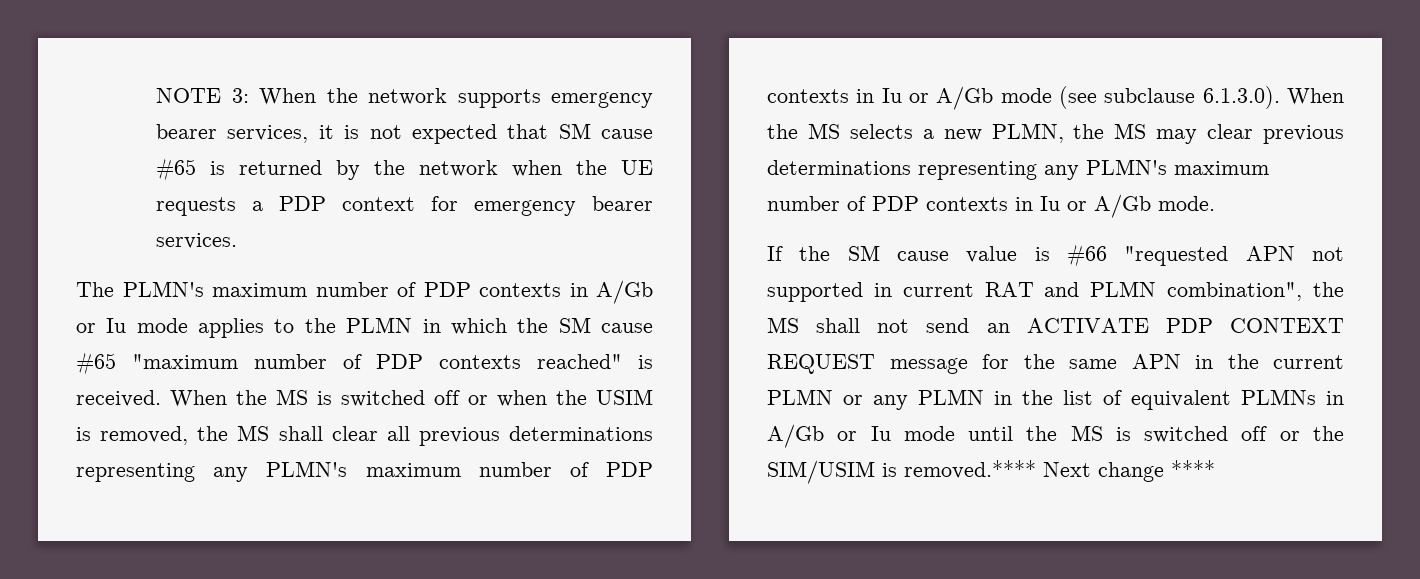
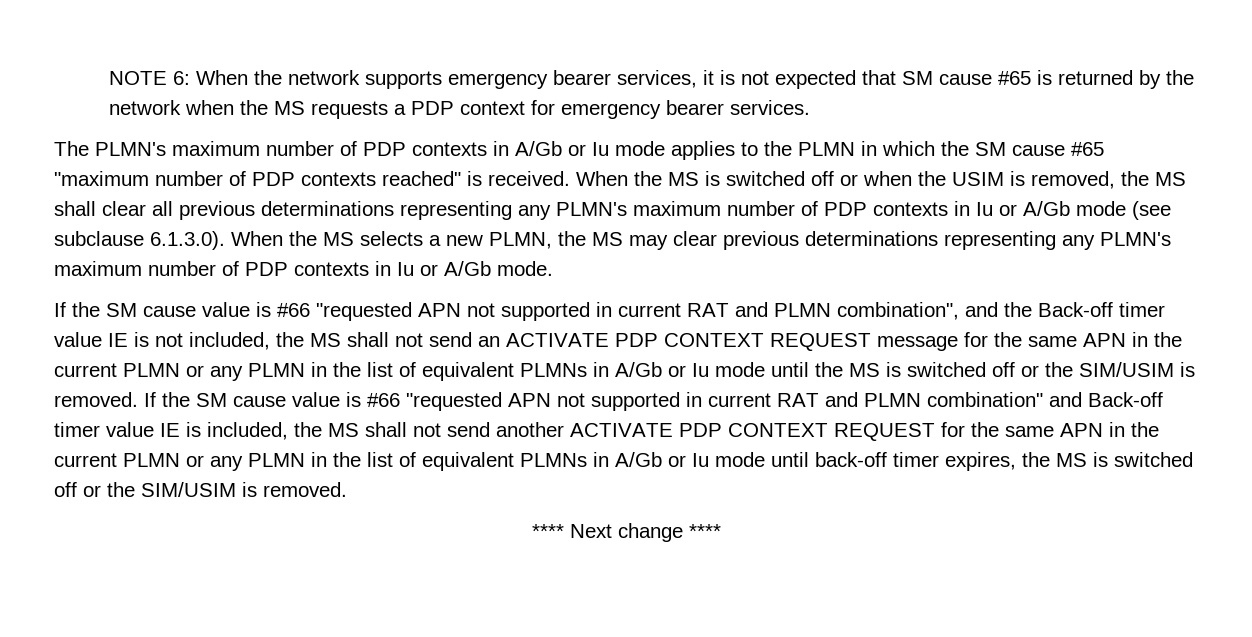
- NOTE 3: When the network supports emergency bearer services, it is not expected that SM cause #65 is returned by the network when the UE requests a PDP context for emergency bearer services.
+ NOTE 6: When the network supports emergency bearer services, it is not expected that SM cause #65 is returned by the network when the MS requests a PDP context for emergency bearer services.
- If the SM cause value is #66 "requested APN not supported in current RAT and PLMN combination", the MS shall not send an ACTIVATE PDP CONTEXT REQUEST message for the same APN in the current PLMN or any PLMN in the list of equivalent PLMNs in A/Gb or Iu mode until the MS is switched off or the SIM/USIM is removed.**** Next change ****
+ If the SM cause value is #66 "requested APN not supported in current RAT and PLMN combination", and the Back-off timer value IE is not included, the MS shall not send an ACTIVATE PDP CONTEXT REQUEST message for the same APN in the current PLMN or any PLMN in the list of equivalent PLMNs in A/Gb or Iu mode until the MS is switched off or the SIM/USIM is removed. If the SM cause value is #66 "requested APN not supported in current RAT and PLMN combination" and Back-off timer value IE is included, the MS shall not send another ACTIVATE PDP CONTEXT REQUEST for the same APN in the current PLMN or any PLMN in the list of equivalent PLMNs in A/Gb or Iu mode until back-off timer expires, the MS is switched off or the SIM/USIM is removed.
+ **** Next change ****

